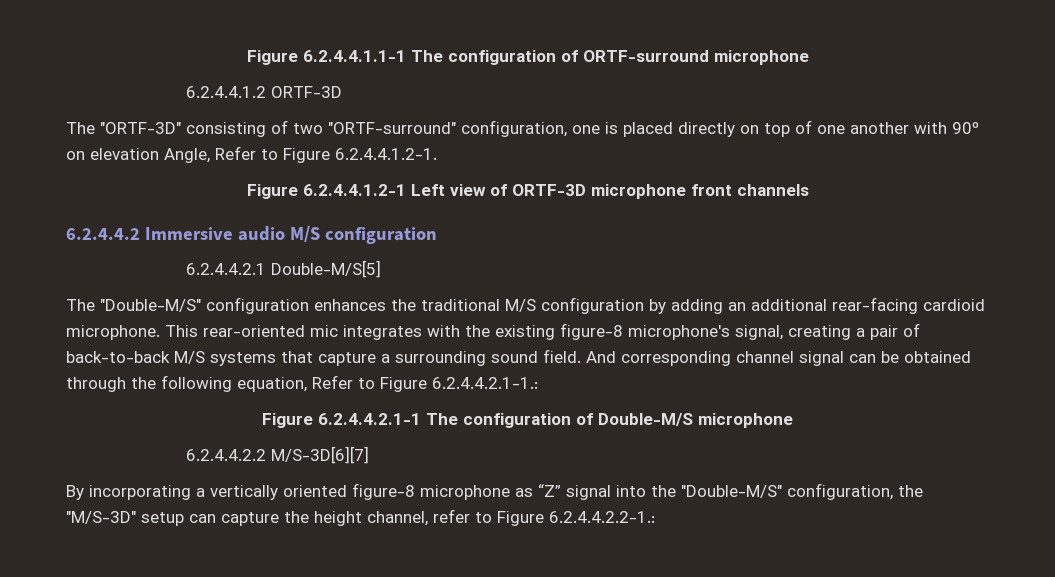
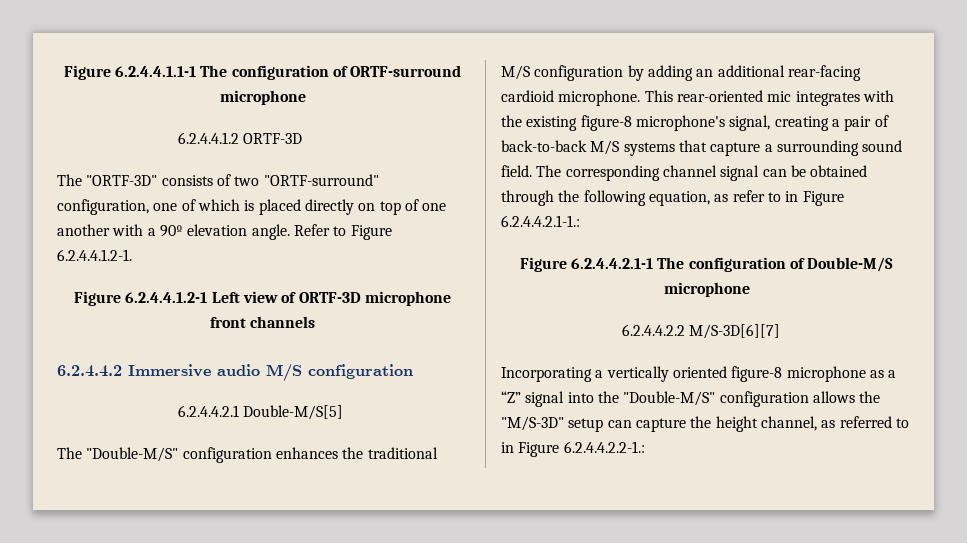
- The "ORTF-3D" consisting of two "ORTF-surround" configuration, one is placed directly on top of one another with 90º on elevation Angle, Refer to Figure 6.2.4.4.1.2-1.
+ The "ORTF-3D" consists of two "ORTF-surround" configuration, one of which is placed directly on top of one another with a 90º elevation angle. Refer to Figure 6.2.4.4.1.2-1.
- And corresponding channel signal can be obtained through the following equation, Refer to Figure 6.2.4.4.2.1-1.:
+ The corresponding channel signal can be obtained through the following equation, as refer to in Figure 6.2.4.4.2.1-1.:
- By incorporating a vertically oriented figure-8 microphone as “Z” signal into the "Double-M/S" configuration, the "M/S-3D" setup can capture the height channel, refer to Figure 6.2.4.4.2.2-1.:
+ Incorporating a vertically oriented figure-8 microphone as a “Z” signal into the "Double-M/S" configuration allows the "M/S-3D" setup can capture the height channel, as referred to in Figure 6.2.4.4.2.2-1.:

